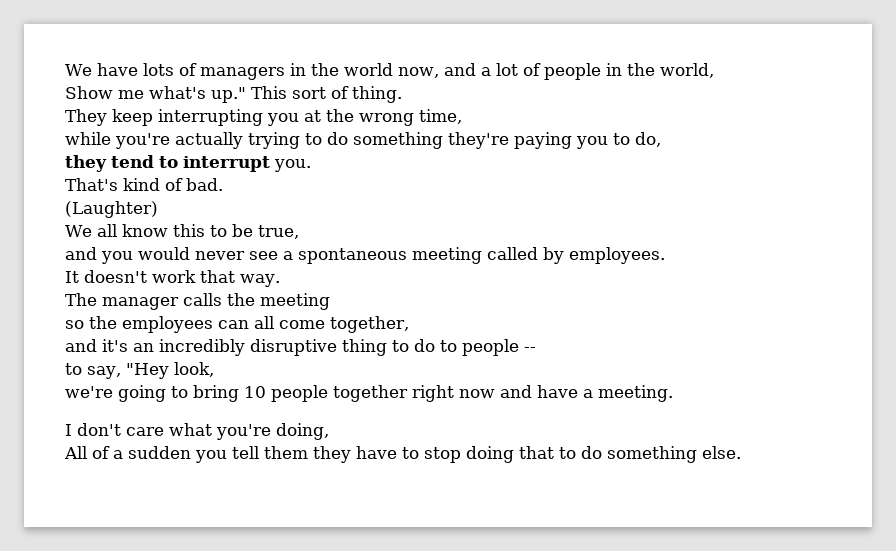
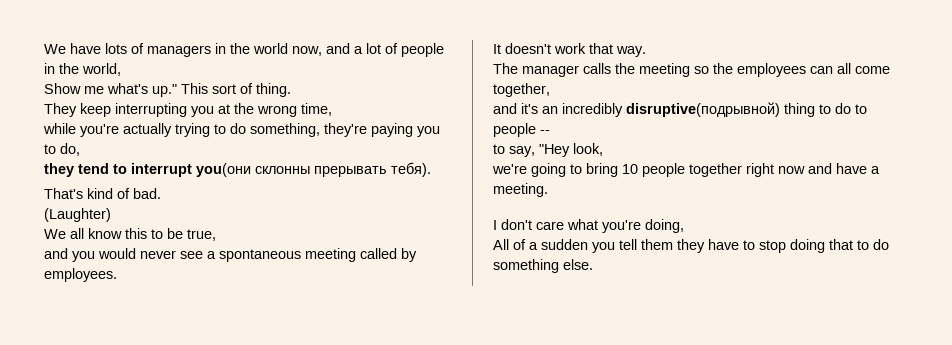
- while you're actually trying to do something they're paying you to do,
+ while you're actually trying to do something, they're paying you to do,
- they tend to interrupt you.
+ they tend to interrupt you(они склонны прерывать тебя).
- The manager calls the meeting
- so the employees can all come together,
+ The manager calls the meeting so the employees can all come together,
- and it's an incredibly disruptive thing to do to people --
+ and it's an incredibly disruptive(подрывной) thing to do to people --

